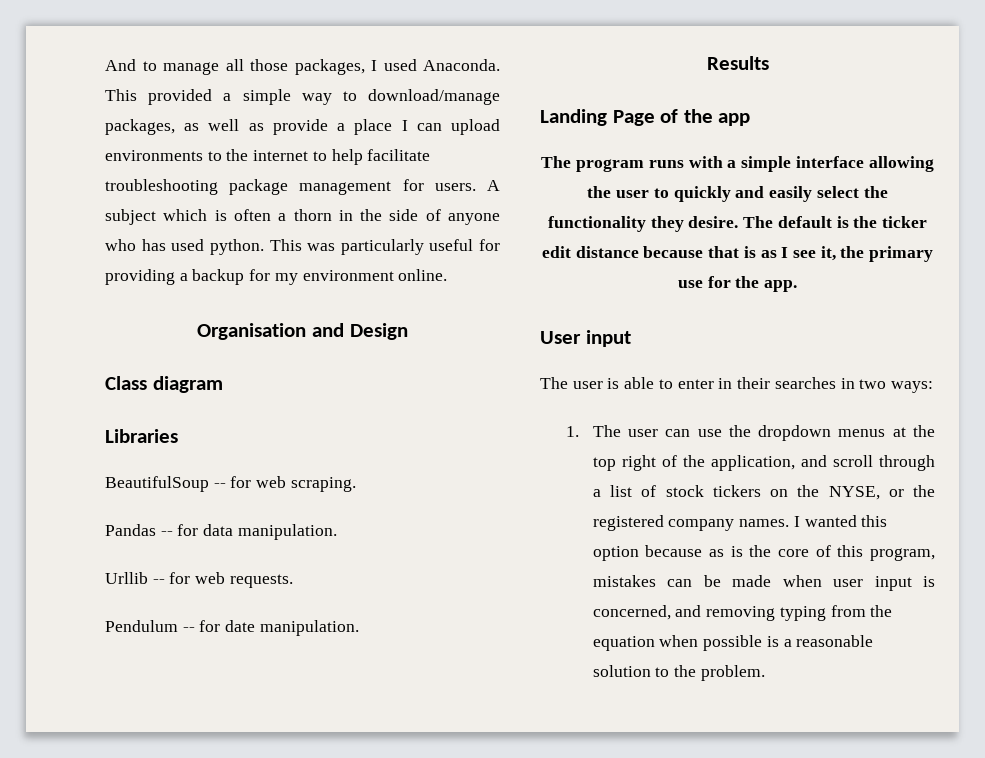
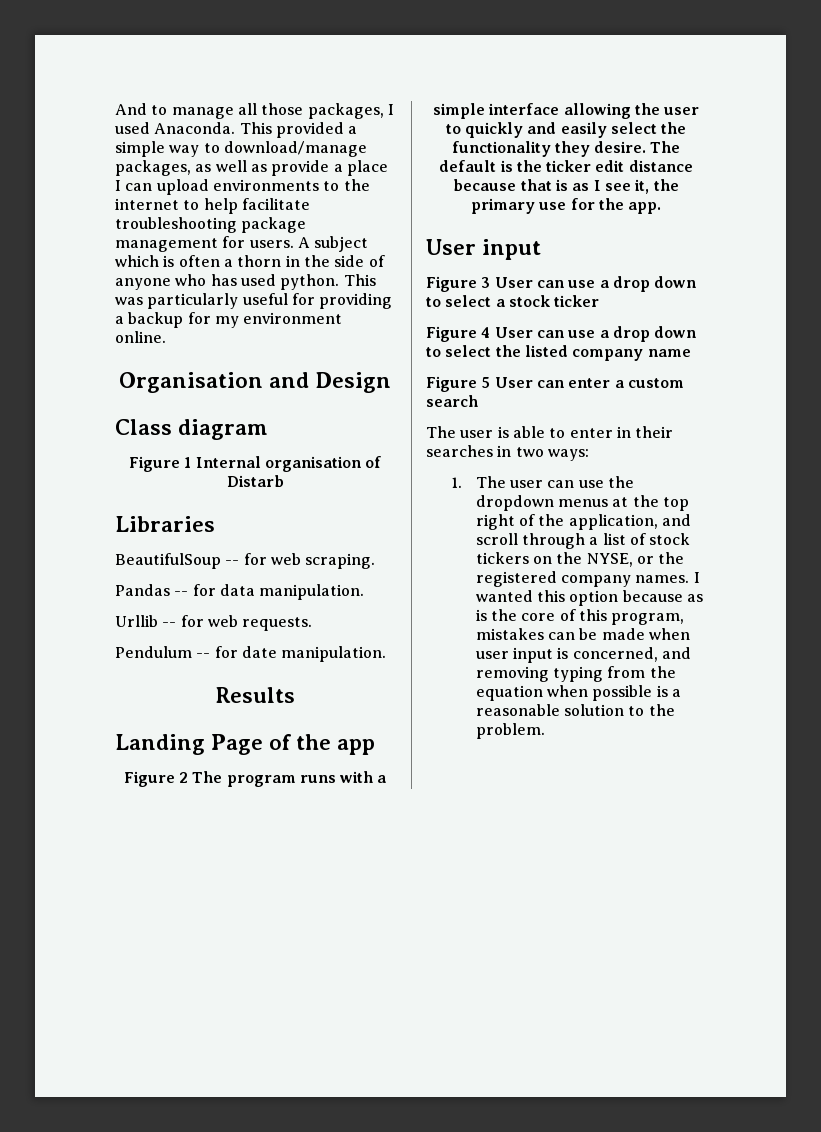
+ Figure 1 Internal organisation of Distarb
- The program runs with a simple interface allowing the user to quickly and easily select the functionality they desire.
+ Figure 2 The program runs with a simple interface allowing the user to quickly and easily select the functionality they desire.
+ Figure 3 User can use a drop down to select a stock ticker
+ Figure 4 User can use a drop down to select the listed company name
+ Figure 5 User can enter a custom search

